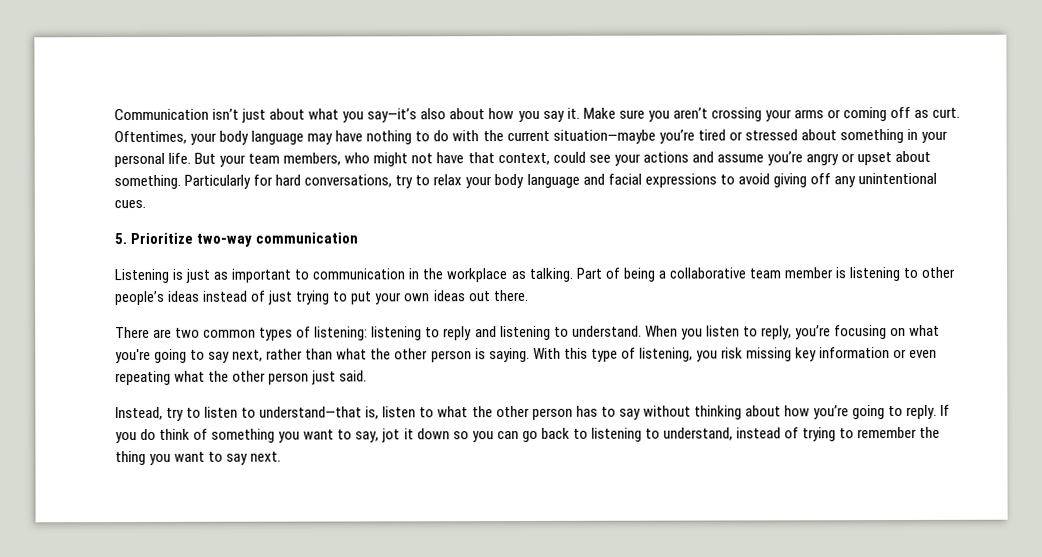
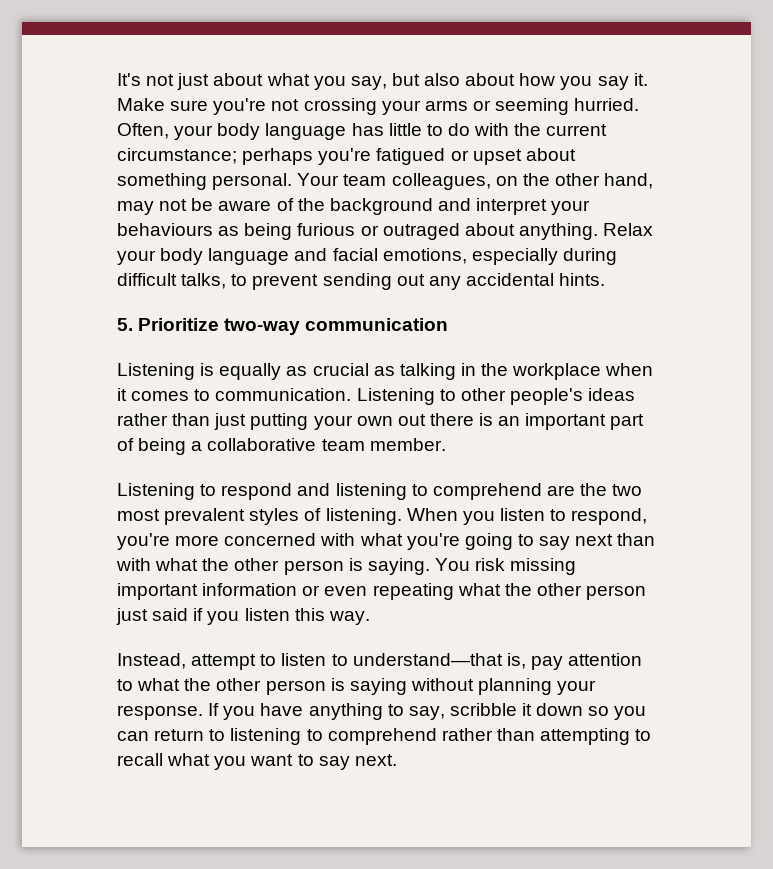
- Communication isn’t just about what you say—it’s also about how you say it.
+ It's not just about what you say, but also about how you say it.
- Make sure you aren’t crossing your arms or coming off as curt. Oftentimes, your body language may have nothing to do with the current situation—maybe you’re tired or stressed about something in your personal life. But your team members, who might not have that context, could see your actions and assume you’re angry or upset about something. Particularly for hard conversations, try to relax your body language and facial expressions to avoid giving off any unintentional cues.
+ Make sure you're not crossing your arms or seeming hurried. Often, your body language has little to do with the current circumstance; perhaps you're fatigued or upset about something personal. Your team colleagues, on the other hand, may not be aware of the background and interpret your behaviours as being furious or outraged about anything. Relax your body language and facial emotions, especially during difficult talks, to prevent sending out any accidental hints.
- Listening is just as important to communication in the workplace as talking. Part of being a collaborative team member is listening to other people’s ideas instead of just trying to put your own ideas out there.
- There are two common types of listening: listening to reply and listening to understand. When you listen to reply, you’re focusing on what you're going to say next, rather than what the other person is saying.
+ Listening is equally as crucial as talking in the workplace when it comes to communication. Listening to other people's ideas rather than just putting your own out there is an important part of being a collaborative team member.
+ Listening to respond and listening to comprehend are the two most prevalent styles of listening. When you listen to respond, you're more concerned with what you're going to say next than with what the other person is saying.
- With this type of listening, you risk missing key information or even repeating what the other person just said.
+ You risk missing important information or even repeating what the other person just said if you listen this way.
- Instead, try to listen to understand—that is, listen to what the other person has to say without thinking about how you’re going to reply. If you do think of something you want to say, jot it down so you can go back to listening to understand, instead of trying to remember the thing you want to say next.
+ Instead, attempt to listen to understand—that is, pay attention to what the other person is saying without planning your response. If you have anything to say, scribble it down so you can return to listening to comprehend rather than attempting to recall what you want to say next.

